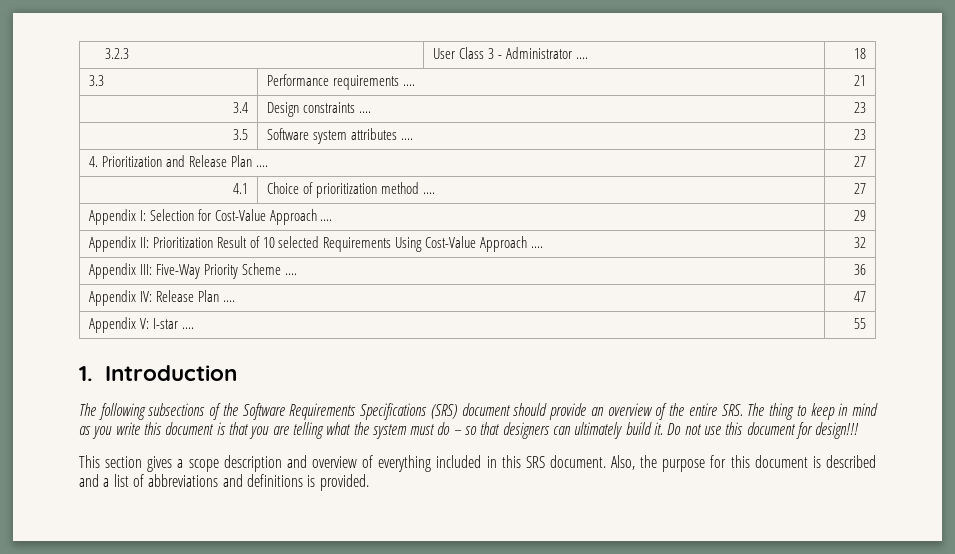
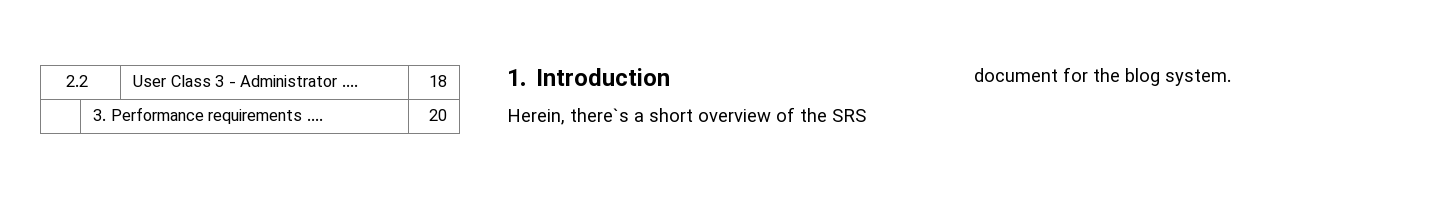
- 3.2.3 | User Class 3 - Administrator .... | 18
+ 2.2 | User Class 3 - Administrator .... | 18
- 3.3 | Performance requirements .... | 21
- 3.4 | Design constraints .... | 23
- 3.5 | Software system attributes .... | 23
- 4. Prioritization and Release Plan .... | 27
- 4.1 | Choice of prioritization method .... | 27
- Appendix I: Selection for Cost-Value Approach .... | 29
- Appendix II: Prioritization Result of 10 selected Requirements Using Cost-Value Approach .... | 32
- Appendix III: Five-Way Priority Scheme .... | 36
- Appendix IV: Release Plan .... | 47
- Appendix V: I-star .... | 55
+ | 3. Performance requirements .... | 20
  1. Introduction
- The following subsections of the Software Requirements Specifications (SRS) document should provide an overview of the entire SRS. The thing to keep in mind as you write this document is that you are telling what the system must do – so that designers can ultimately build it. Do not use this document for design!!!
- This section gives a scope description and overview of everything included in this SRS document. Also, the purpose for this document is described and a list of abbreviations and definitions is provided.
+ Herein, there`s a short overview of the SRS document for the blog system.

